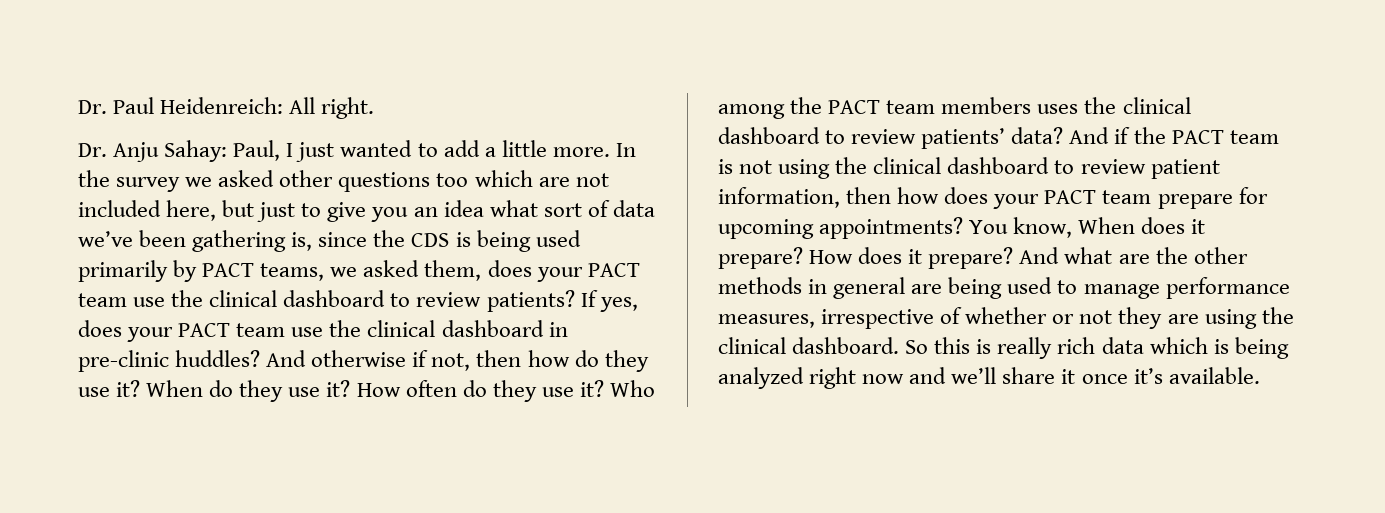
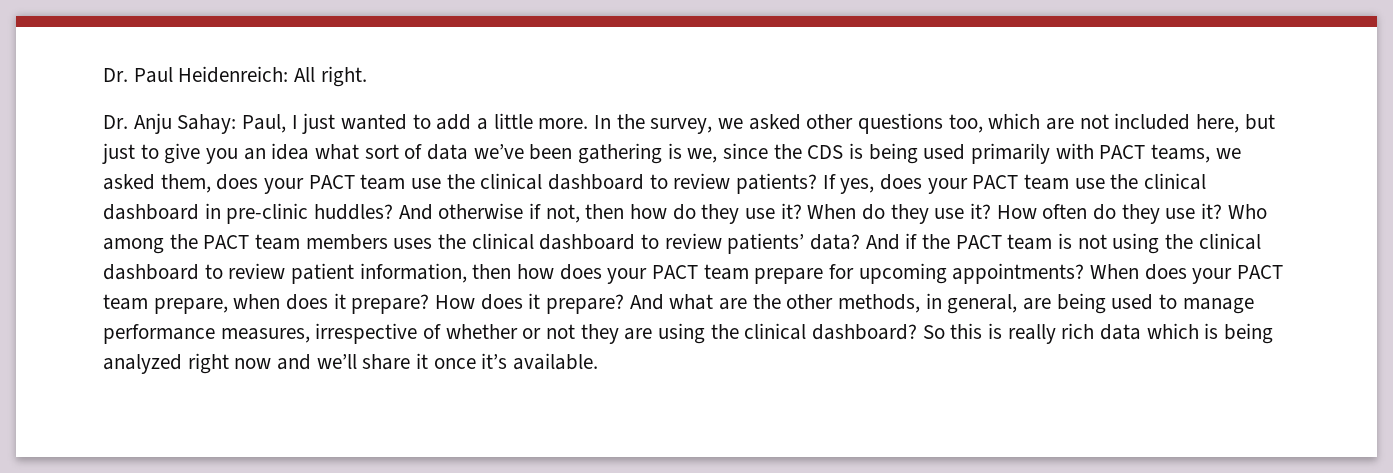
- In the survey we asked other questions too which are not included here, but just to give you an idea what sort of data we’ve been gathering is, since the CDS is being used primarily by PACT teams, we asked them, does your PACT team use the clinical dashboard to review patients?
+ In the survey, we asked other questions too, which are not included here, but just to give you an idea what sort of data we’ve been gathering is we, since the CDS is being used primarily with PACT teams, we asked them, does your PACT team use the clinical dashboard to review patients?
- You know, When does it prepare?
+ When does your PACT team prepare, when does it prepare?
- And what are the other methods in general are being used to manage performance measures, irrespective of whether or not they are using the clinical dashboard.
+ And what are the other methods, in general, are being used to manage performance measures, irrespective of whether or not they are using the clinical dashboard?

